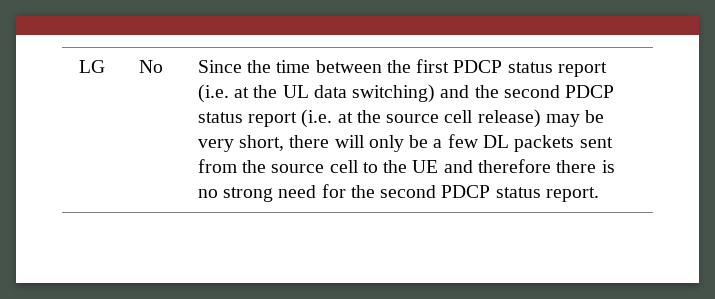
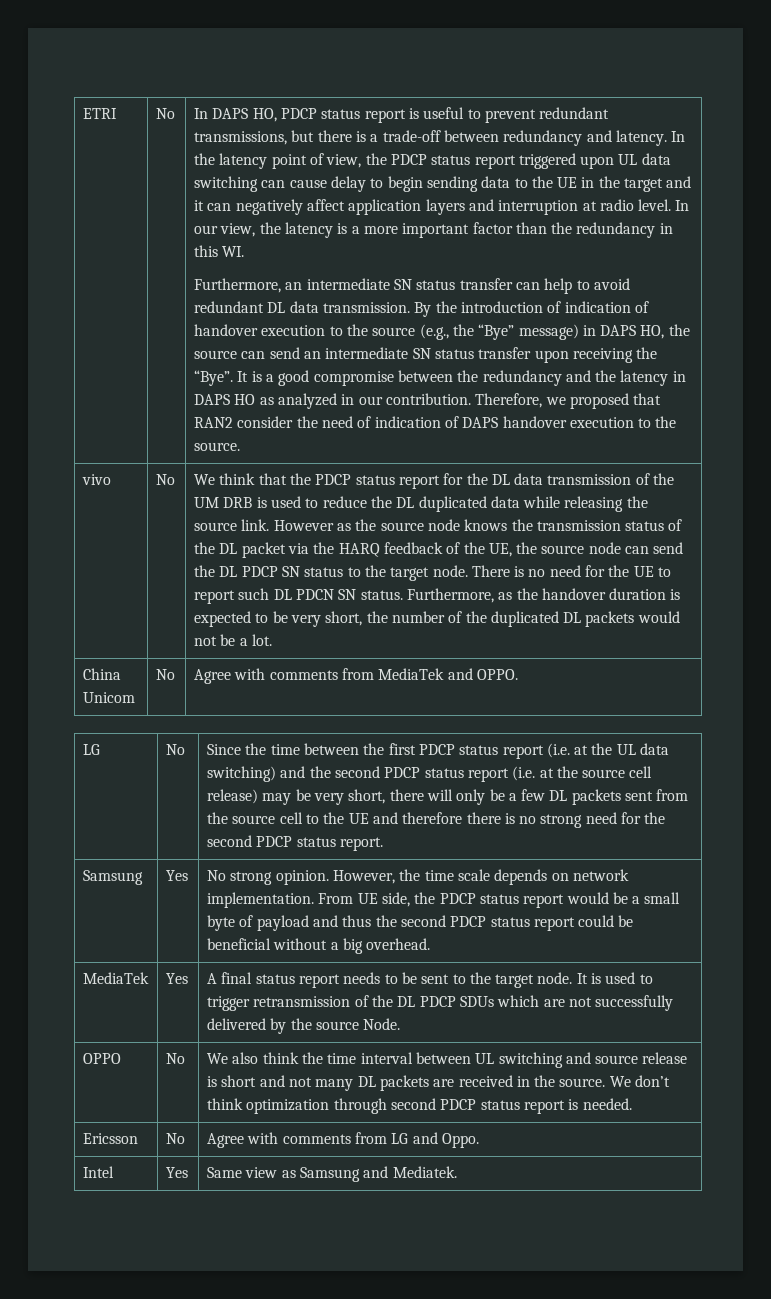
+ ETRI | No | In DAPS HO, PDCP status report is useful to prevent redundant transmissions, but there is a trade-off between redundancy and latency. In the latency point of view, the PDCP status report triggered upon UL data switching can cause delay to begin sending data to the UE in the target and it can negatively affect application layers and interruption at radio level. In our view, the latency is a more important factor than the redundancy in this WI.
+ Furthermore, an intermediate SN status transfer can help to avoid redundant DL data transmission. By the introduction of indication of handover execution to the source (e.g., the “Bye” message) in DAPS HO, the source can send an intermediate SN status transfer upon receiving the “Bye”. It is a good compromise between the redundancy and the latency in DAPS HO as analyzed in our contribution. Therefore, we proposed that RAN2 consider the need of indication of DAPS handover execution to the source.
+ vivo | No | We think that the PDCP status report for the DL data transmission of the UM DRB is used to reduce the DL duplicated data while releasing the source link. However as the source node knows the transmission status of the DL packet via the HARQ feedback of the UE, the source node can send the DL PDCP SN status to the target node. There is no need for the UE to report such DL PDCN SN status. Furthermore, as the handover duration is expected to be very short, the number of the duplicated DL packets would not be a lot.
+ China Unicom | No | Agree with comments from MediaTek and OPPO.
+ Samsung | Yes | No strong opinion. However, the time scale depends on network implementation. From UE side, the PDCP status report would be a small byte of payload and thus the second PDCP status report could be beneficial without a big overhead.
+ MediaTek | Yes | A final status report needs to be sent to the target node. It is used to trigger retransmission of the DL PDCP SDUs which are not successfully delivered by the source Node.
+ OPPO | No | We also think the time interval between UL switching and source release is short and not many DL packets are received in the source. We don’t think optimization through second PDCP status report is needed.
+ Ericsson | No | Agree with comments from LG and Oppo.
+ Intel | Yes | Same view as Samsung and Mediatek.

